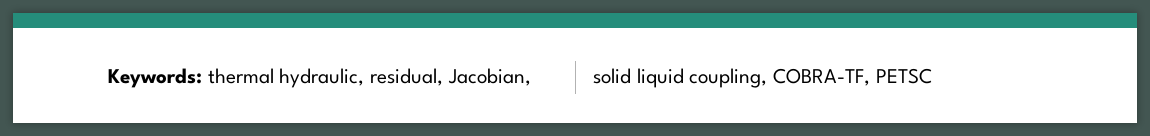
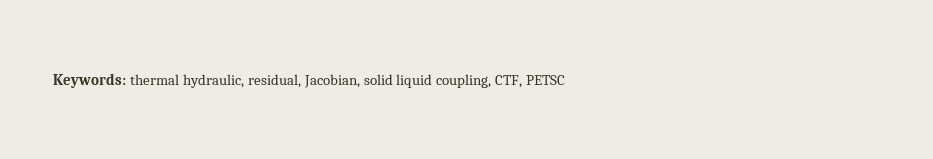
- Keywords: thermal hydraulic, residual, Jacobian, solid liquid coupling, COBRA-TF, PETSC
+ Keywords: thermal hydraulic, residual, Jacobian, solid liquid coupling, CTF, PETSC

